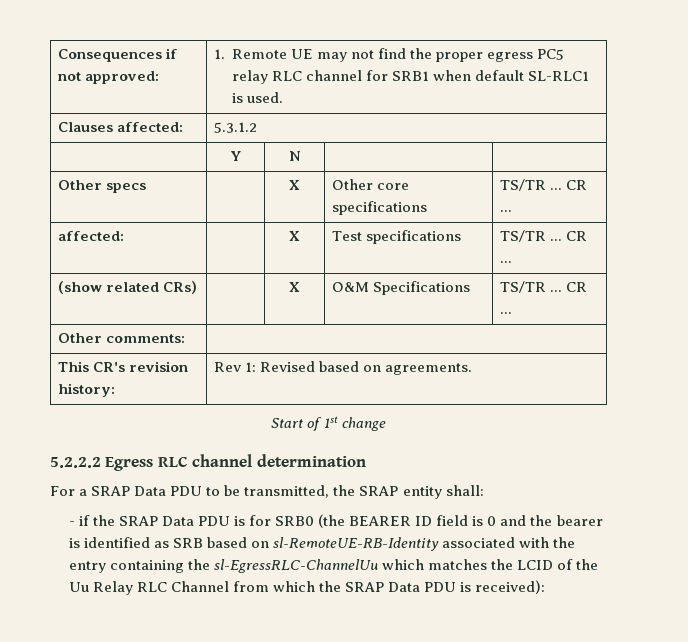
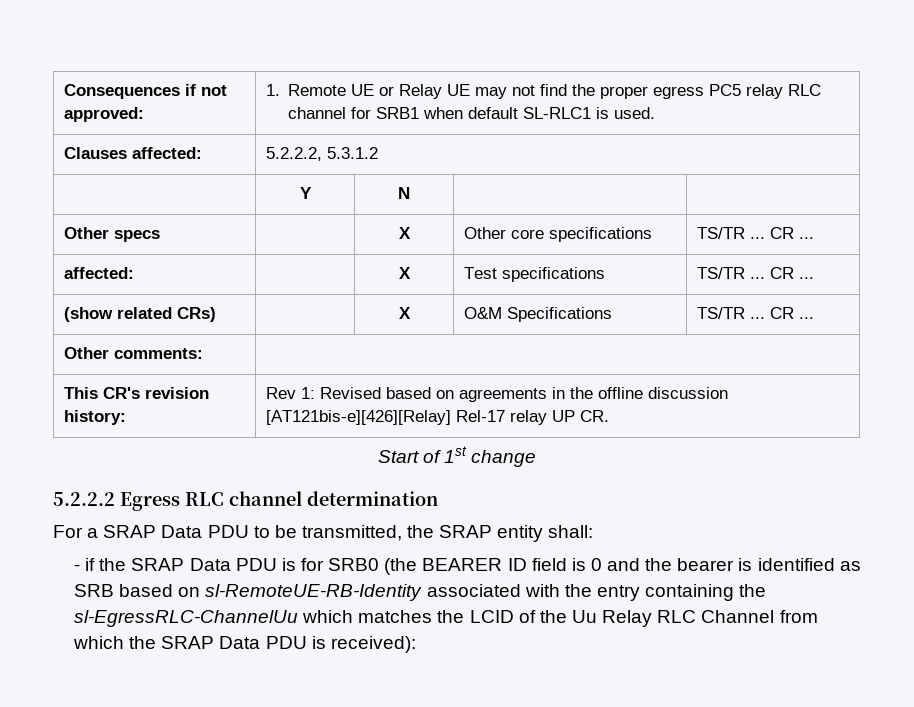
- Consequences if not approved: | 1. Remote UE may not find the proper egress PC5 relay RLC channel for SRB1 when default SL-RLC1 is used.
+ Consequences if not approved: | 1. Remote UE or Relay UE may not find the proper egress PC5 relay RLC channel for SRB1 when default SL-RLC1 is used.
- Clauses affected: | 5.3.1.2
+ Clauses affected: | 5.2.2.2, 5.3.1.2
- This CR's revision history: | Rev 1: Revised based on agreements.
+ This CR's revision history: | Rev 1: Revised based on agreements in the offline discussion [AT121bis-e][426][Relay] Rel-17 relay UP CR.

